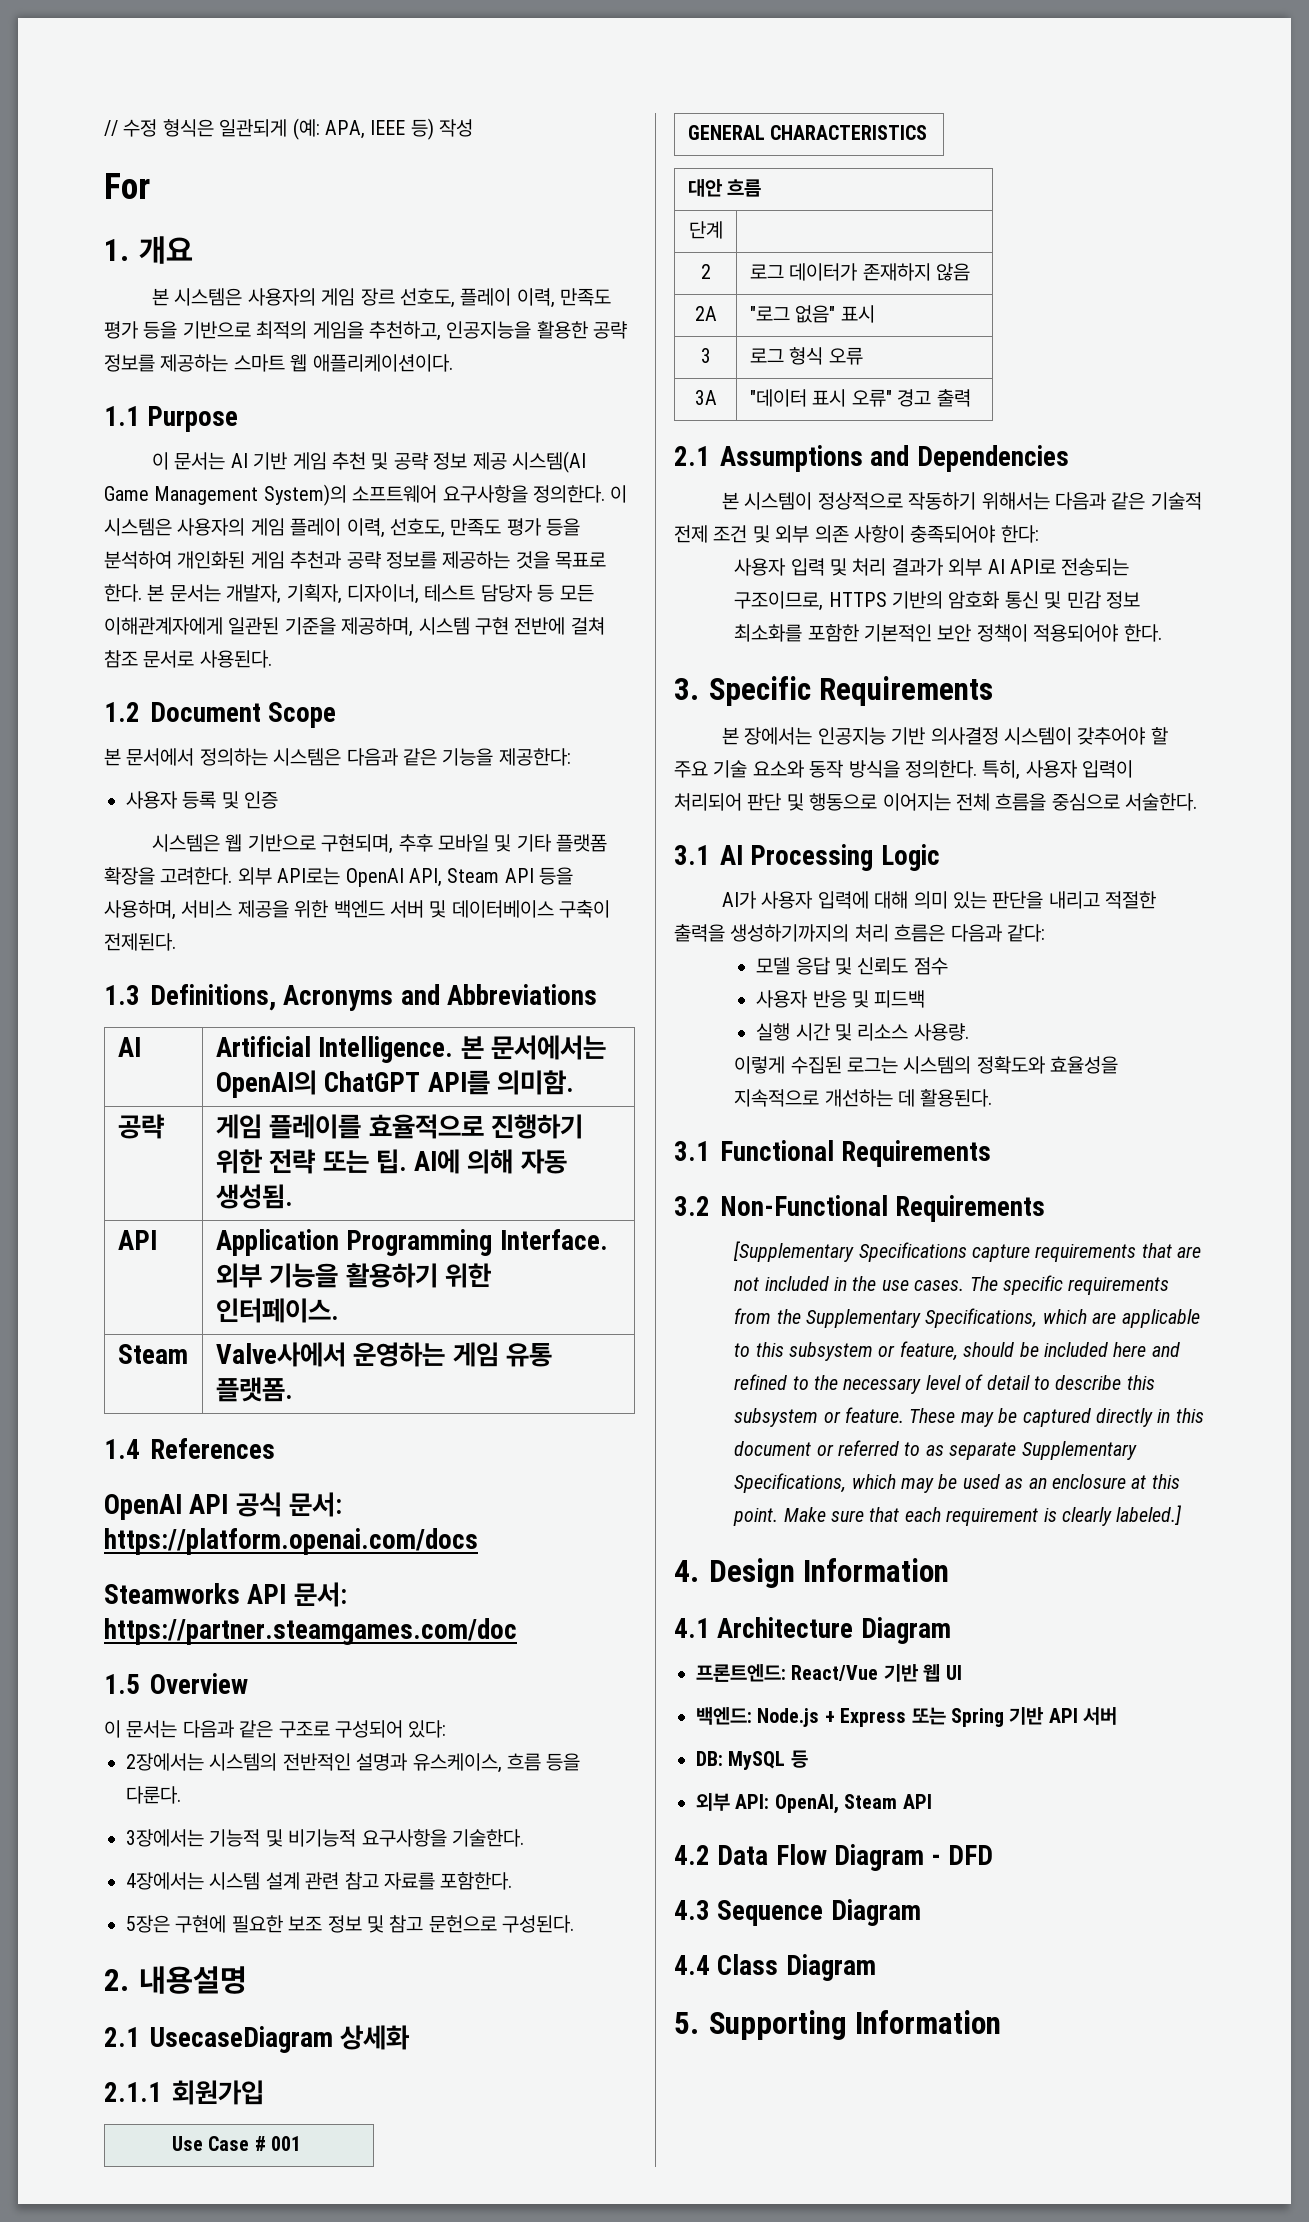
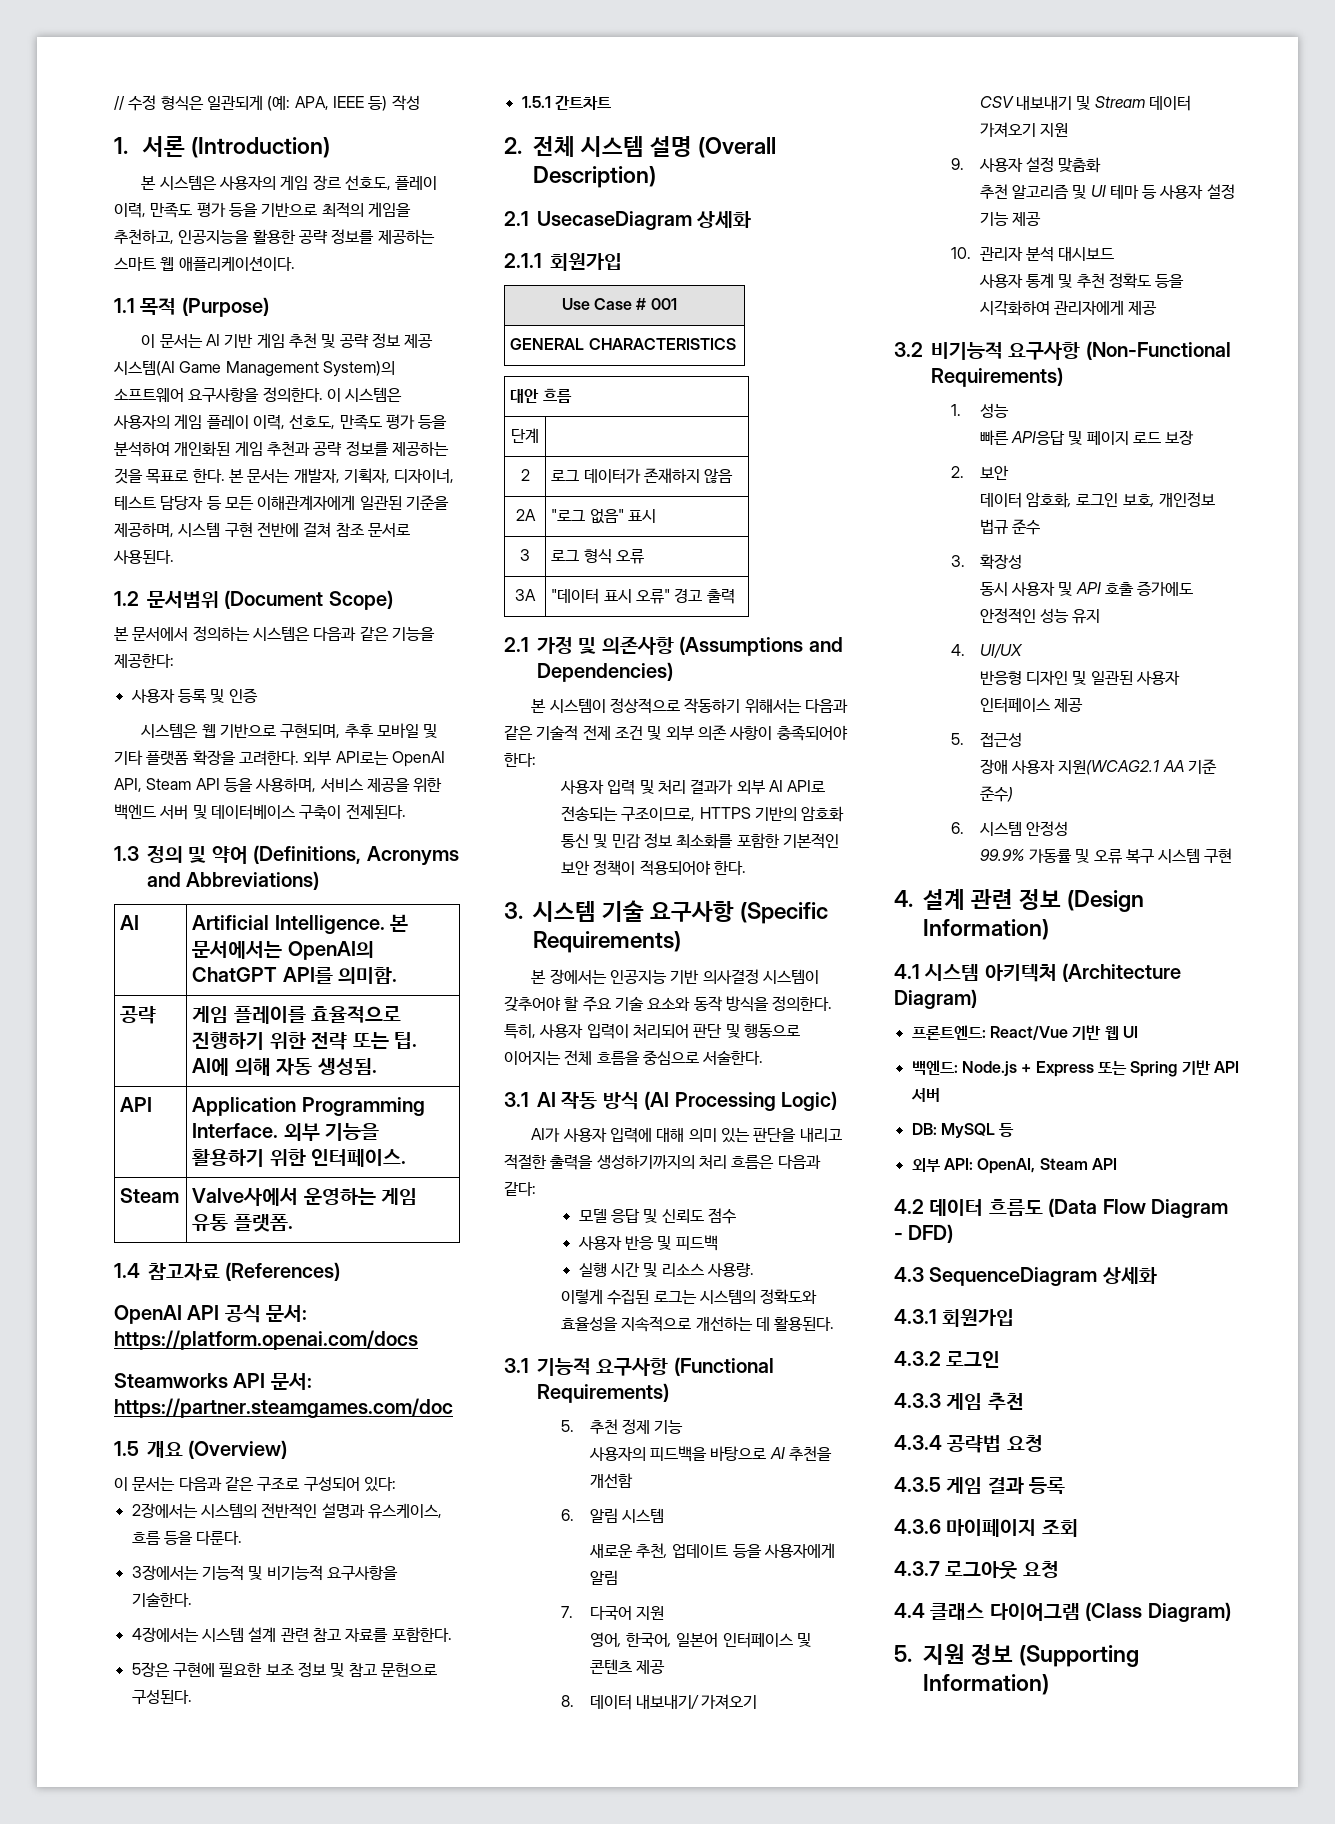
- For
- 1. 개요
+ 1. 서론 (Introduction)
- 1.1 Purpose
+ 1.1 목적 (Purpose)
- 1.2 Document Scope
+ 1.2 문서범위 (Document Scope)
- 1.3 Definitions, Acronyms and Abbreviations
+ 1.3 정의 및 약어 (Definitions, Acronyms and Abbreviations)
- 1.4 References
+ 1.4 참고자료 (References)
- 1.5 Overview
+ 1.5 개요 (Overview)
- 2. 내용설명
+ 1.5.1 간트차트
+ 2. 전체 시스템 설명 (Overall Description)
- 2.1 Assumptions and Dependencies
+ 2.1 가정 및 의존사항 (Assumptions and Dependencies)
- 3. Specific Requirements
+ 3. 시스템 기술 요구사항 (Specific Requirements)
- 3.1 AI Processing Logic
+ 3.1 AI 작동 방식 (AI Processing Logic)
- 3.1 Functional Requirements
- 3.2 Non-Functional Requirements
- [Supplementary Specifications capture requirements that are not included in the use cases. The specific requirements from the Supplementary Specifications, which are applicable to this subsystem or feature, should be included here and refined to the necessary level of detail to describe this subsystem or feature. These may be captured directly in this document or referred to as separate Supplementary Specifications, which may be used as an enclosure at this point. Make sure that each requirement is clearly labeled.]
- 4. Design Information
- 4.1 Architecture Diagram
+ 3.1 기능적 요구사항 (Functional Requirements)
+ 5. 추천 정제 기능
+ 사용자의 피드백을 바탕으로 AI 추천을 개선함
+ 6. 알림 시스템
+ 새로운 추천, 업데이트 등을 사용자에게 알림
+ 7. 다국어 지원
+ 영어, 한국어, 일본어 인터페이스 및 콘텐츠 제공
+ 8. 데이터 내보내기/ 가져오기
+ CSV 내보내기 및 Stream 데이터 가져오기 지원
+ 9. 사용자 설정 맞춤화
+ 추천 알고리즘 및 UI 테마 등 사용자 설정 기능 제공
+ 10. 관리자 분석 대시보드
+ 사용자 통계 및 추천 정확도 등을 시각화하여 관리자에게 제공
+ 3.2 비기능적 요구사항 (Non-Functional Requirements)
+ 1. 성능
+ 빠른 API응답 및 페이지 로드 보장
+ 2. 보안
+ 데이터 암호화, 로그인 보호, 개인정보 법규 준수
+ 3. 확장성
+ 동시 사용자 및 API 호출 증가에도 안정적인 성능 유지
+ 4. UI/UX
+ 반응형 디자인 및 일관된 사용자 인터페이스 제공
+ 5. 접근성
+ 장애 사용자 지원(WCAG2.1 AA 기준 준수)
+ 6. 시스템 안정성
+ 99.9% 가동률 및 오류 복구 시스템 구현
+ 4. 설계 관련 정보 (Design Information)
+ 4.1 시스템 아키텍처 (Architecture Diagram)
- 4.2 Data Flow Diagram - DFD
+ 4.2 데이터 흐름도 (Data Flow Diagram - DFD)
- 4.3 Sequence Diagram
- 4.4 Class Diagram
- 5. Supporting Information
+ 4.3 SequenceDiagram 상세화
+ 4.3.1 회원가입
+ 4.3.2 로그인
+ 4.3.3 게임 추천
+ 4.3.4 공략법 요청
+ 4.3.5 게임 결과 등록
+ 4.3.6 마이페이지 조회
+ 4.3.7 로그아웃 요청
+ 4.4 클래스 다이어그램 (Class Diagram)
+ 5. 지원 정보 (Supporting Information)

